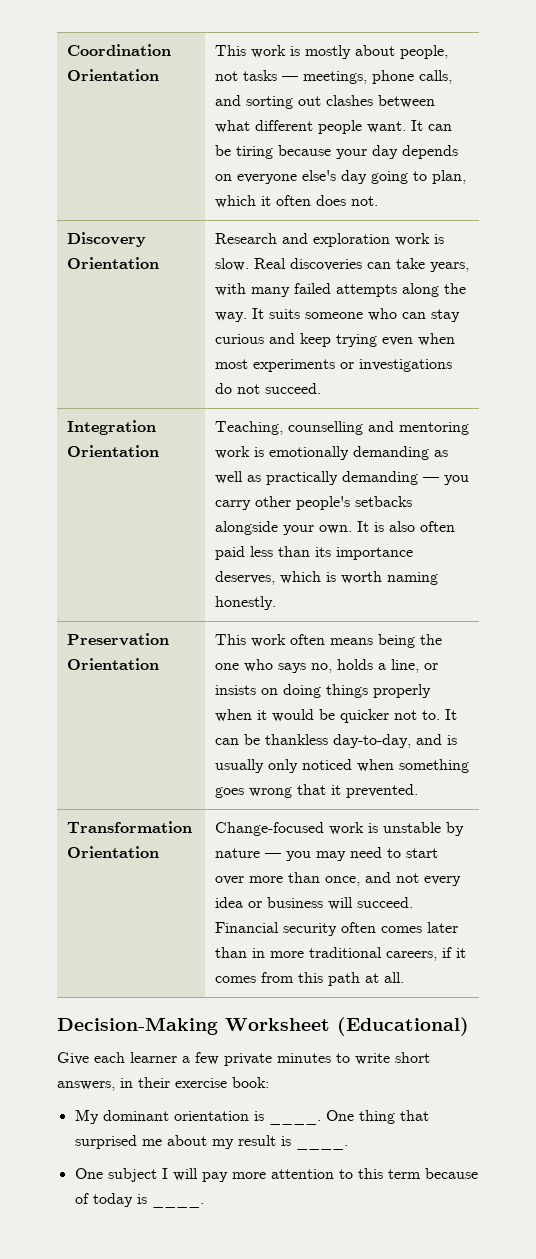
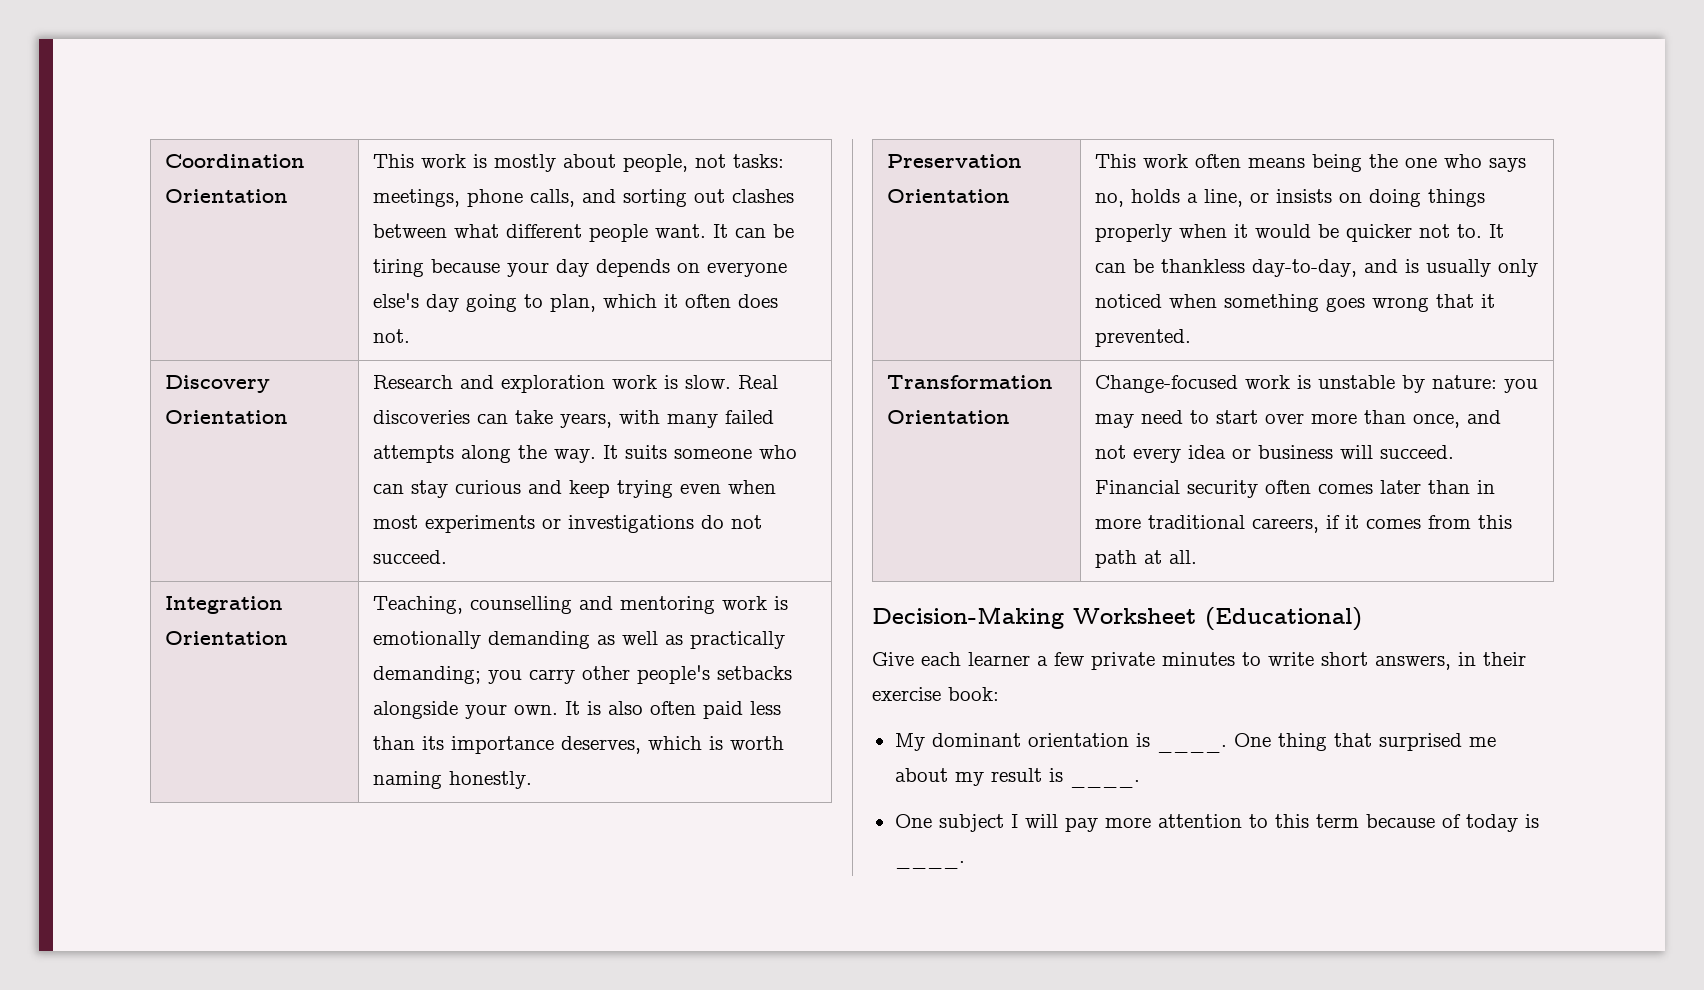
- This work is mostly about people, not tasks — meetings, phone calls, and sorting out clashes between what different people want.
+ This work is mostly about people, not tasks: meetings, phone calls, and sorting out clashes between what different people want.
- Integration Orientation | Teaching, counselling and mentoring work is emotionally demanding as well as practically demanding — you carry other people's setbacks alongside your own. It is also often paid less than its importance deserves, which is worth naming honestly.
+ Integration Orientation | Teaching, counselling and mentoring work is emotionally demanding as well as practically demanding; you carry other people's setbacks alongside your own. It is also often paid less than its importance deserves, which is worth naming honestly.
- Change-focused work is unstable by nature — you may need to start over more than once, and not every idea or business will succeed.
+ Change-focused work is unstable by nature: you may need to start over more than once, and not every idea or business will succeed.

